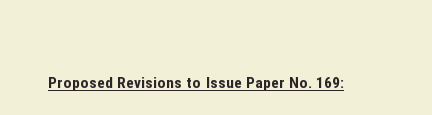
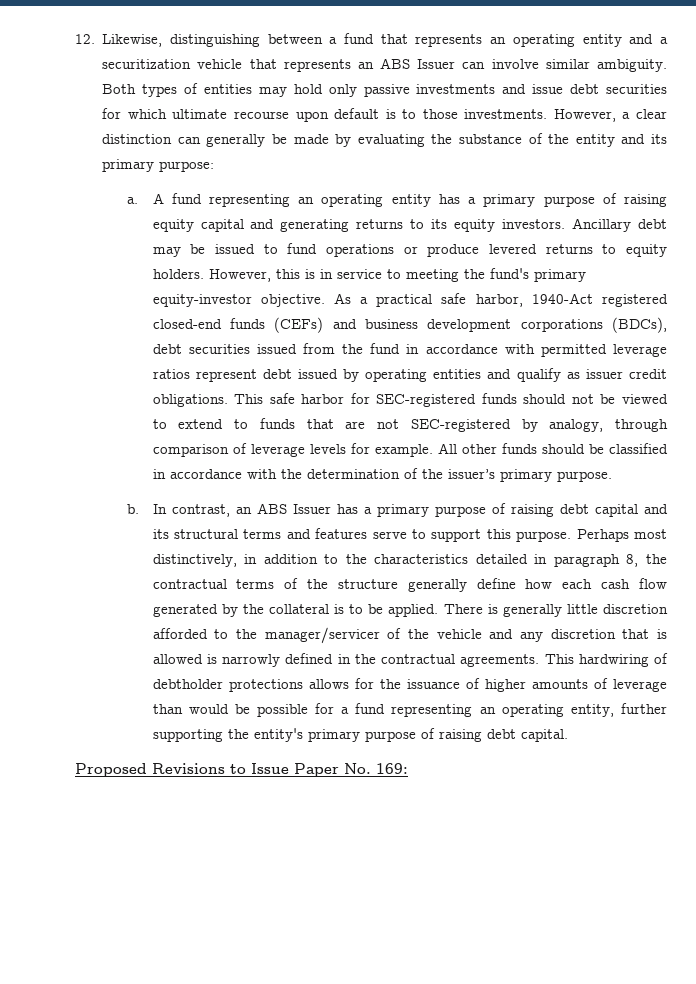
+ 12. Likewise, distinguishing between a fund that represents an operating entity and a securitization vehicle that represents an ABS Issuer can involve similar ambiguity. Both types of entities may hold only passive investments and issue debt securities for which ultimate recourse upon default is to those investments. However, a clear distinction can generally be made by evaluating the substance of the entity and its primary purpose:
+ a. A fund representing an operating entity has a primary purpose of raising equity capital and generating returns to its equity investors. Ancillary debt may be issued to fund operations or produce levered returns to equity holders. However, this is in service to meeting the fund's primary equity-investor objective. As a practical safe harbor, 1940-Act registered closed-end funds (CEFs) and business development corporations (BDCs), debt securities issued from the fund in accordance with permitted leverage ratios represent debt issued by operating entities and qualify as issuer credit obligations. This safe harbor for SEC-registered funds should not be viewed to extend to funds that are not SEC-registered by analogy, through comparison of leverage levels for example. All other funds should be classified in accordance with the determination of the issuer’s primary purpose.
+ b. In contrast, an ABS Issuer has a primary purpose of raising debt capital and its structural terms and features serve to support this purpose. Perhaps most distinctively, in addition to the characteristics detailed in paragraph 8, the contractual terms of the structure generally define how each cash flow generated by the collateral is to be applied. There is generally little discretion afforded to the manager/servicer of the vehicle and any discretion that is allowed is narrowly defined in the contractual agreements. This hardwiring of debtholder protections allows for the issuance of higher amounts of leverage than would be possible for a fund representing an operating entity, further supporting the entity's primary purpose of raising debt capital.

